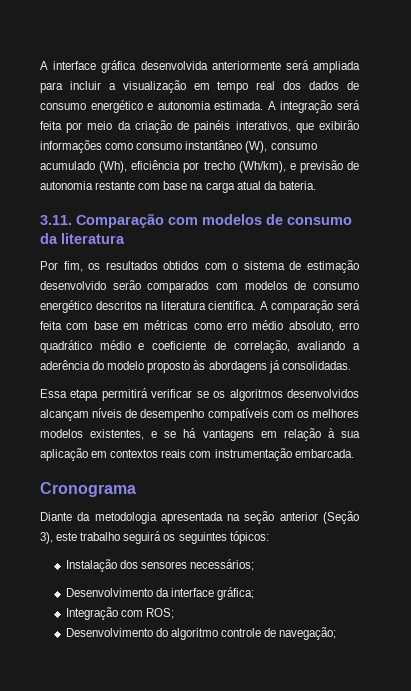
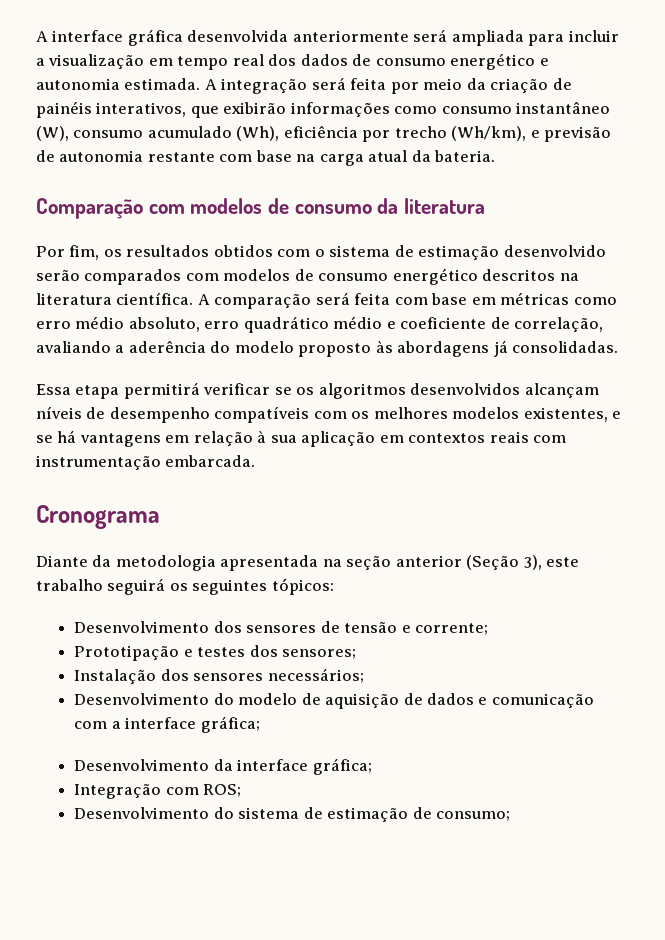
- 3.11. Comparação com modelos de consumo da literatura
+ Comparação com modelos de consumo da literatura
+ Desenvolvimento dos sensores de tensão e corrente;
+ Prototipação e testes dos sensores;
  Instalação dos sensores necessários;
+ Desenvolvimento do modelo de aquisição de dados e comunicação com a interface gráfica;
- Desenvolvimento do algoritmo controle de navegação;
+ Desenvolvimento do sistema de estimação de consumo;

